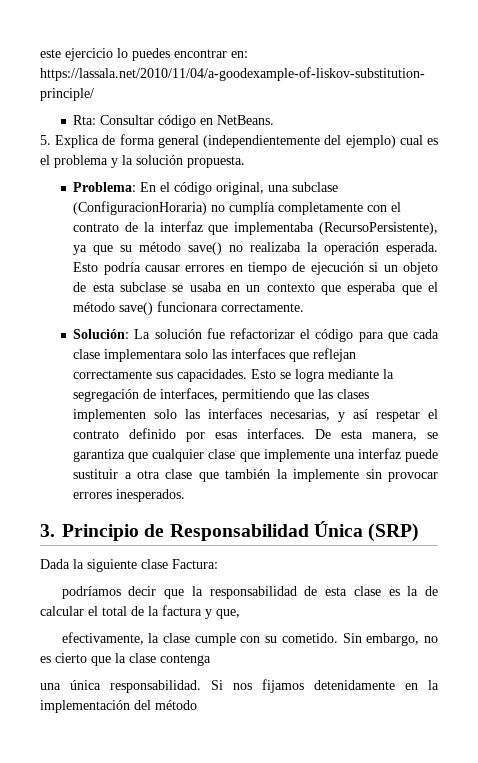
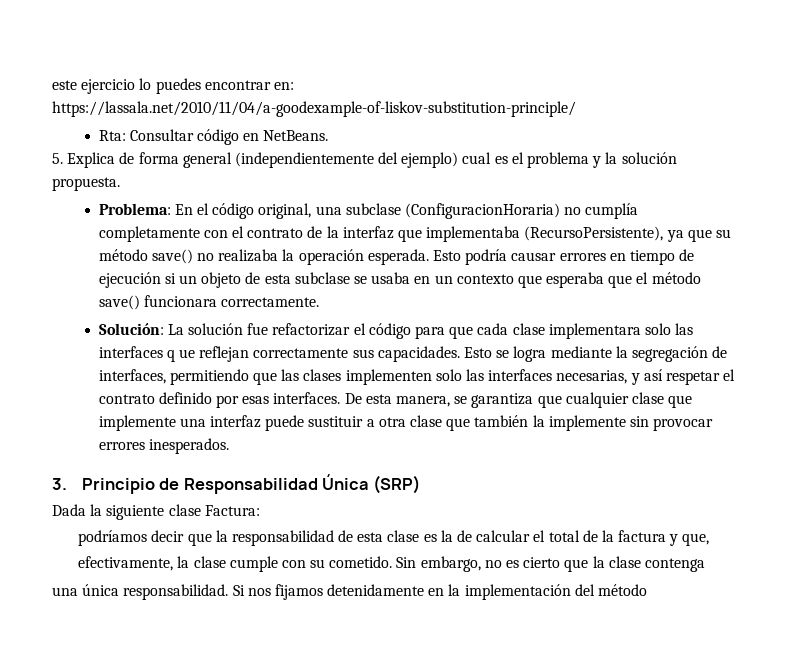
- Solución: La solución fue refactorizar el código para que cada clase implementara solo las interfaces que reflejan correctamente sus capacidades.
+ Solución: La solución fue refactorizar el código para que cada clase implementara solo las interfaces q ue reflejan correctamente sus capacidades.

